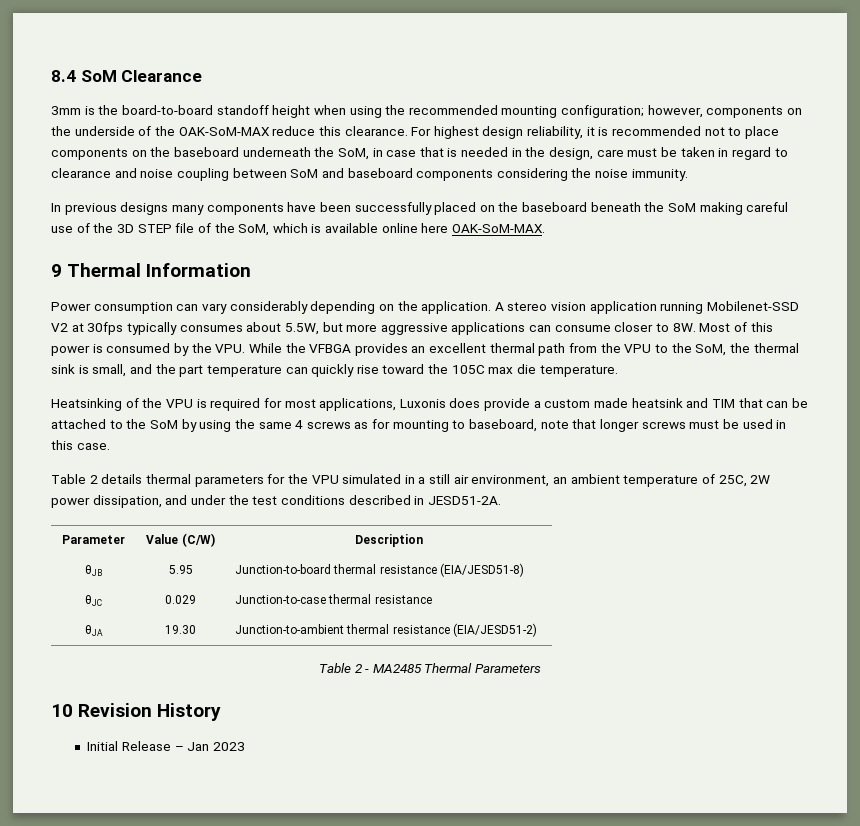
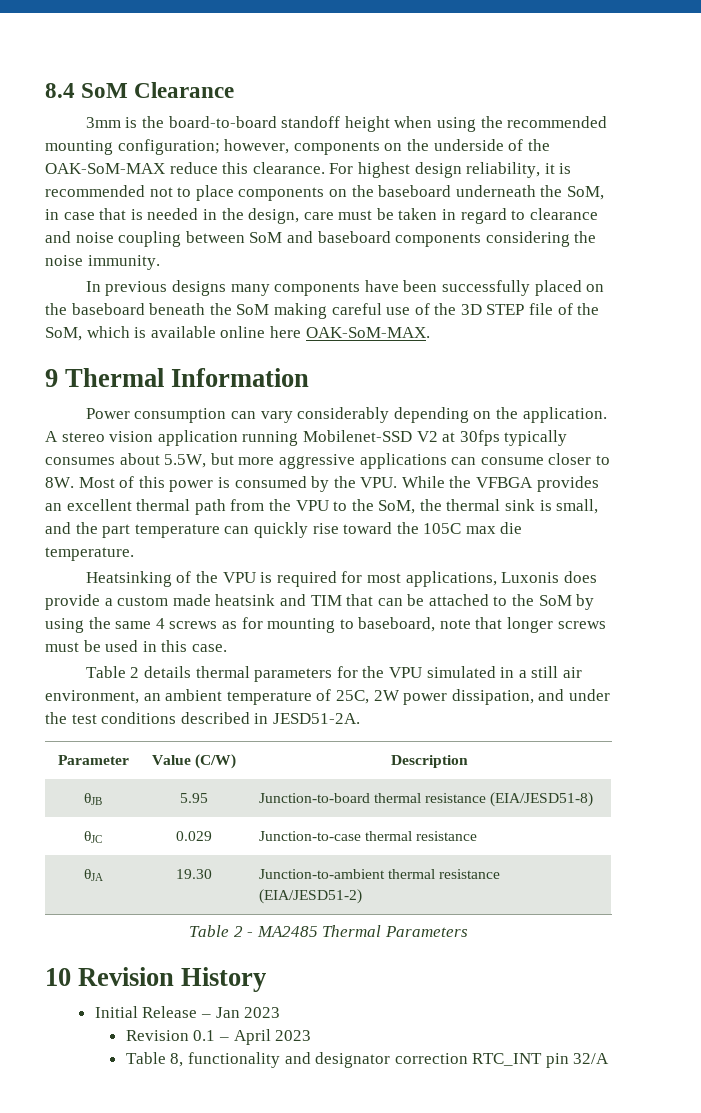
+ Revision 0.1 – April 2023
+ Table 8, functionality and designator correction RTC_INT pin 32/A

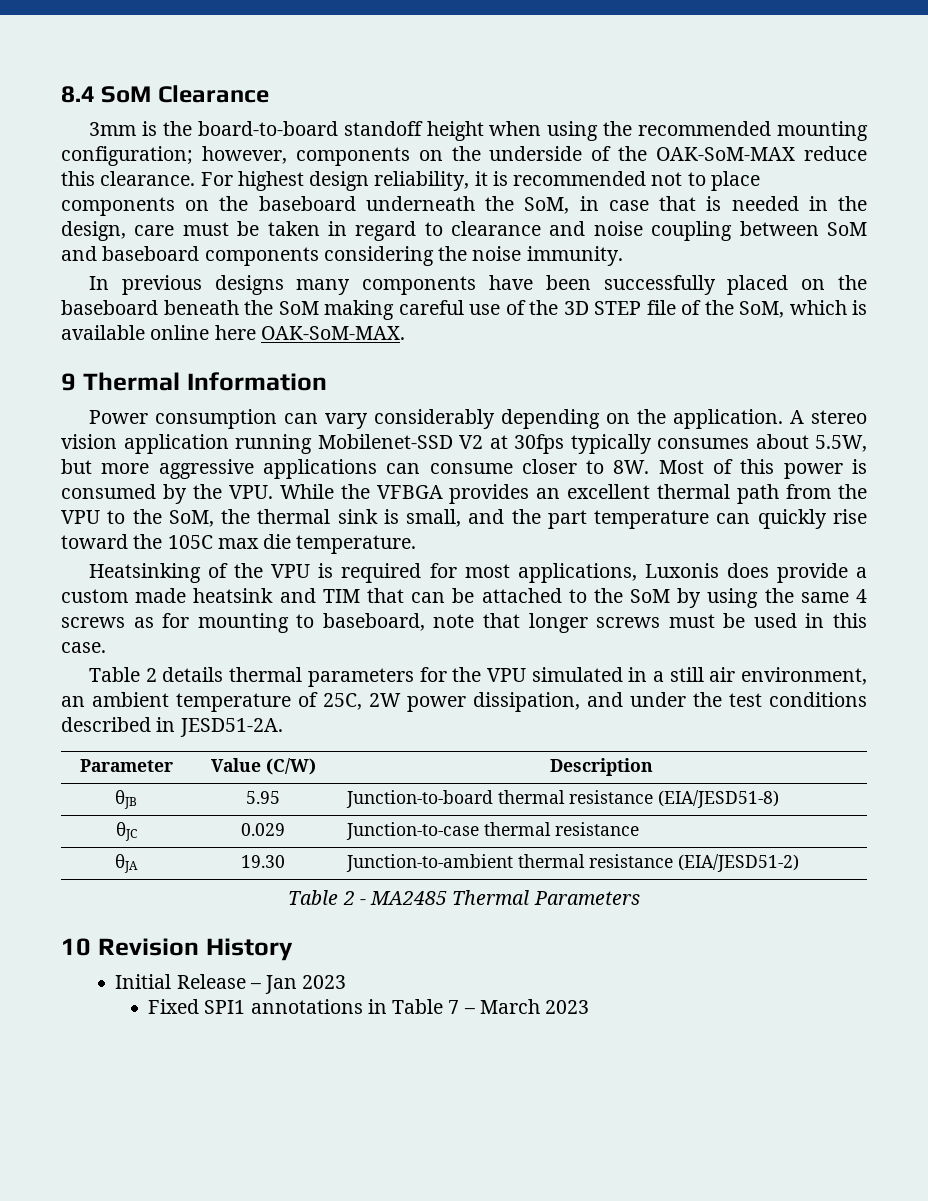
- Revision 0.1 – April 2023
- Table 8, functionality and designator correction RTC_INT pin 32/A
+ Fixed SPI1 annotations in Table 7 – March 2023

